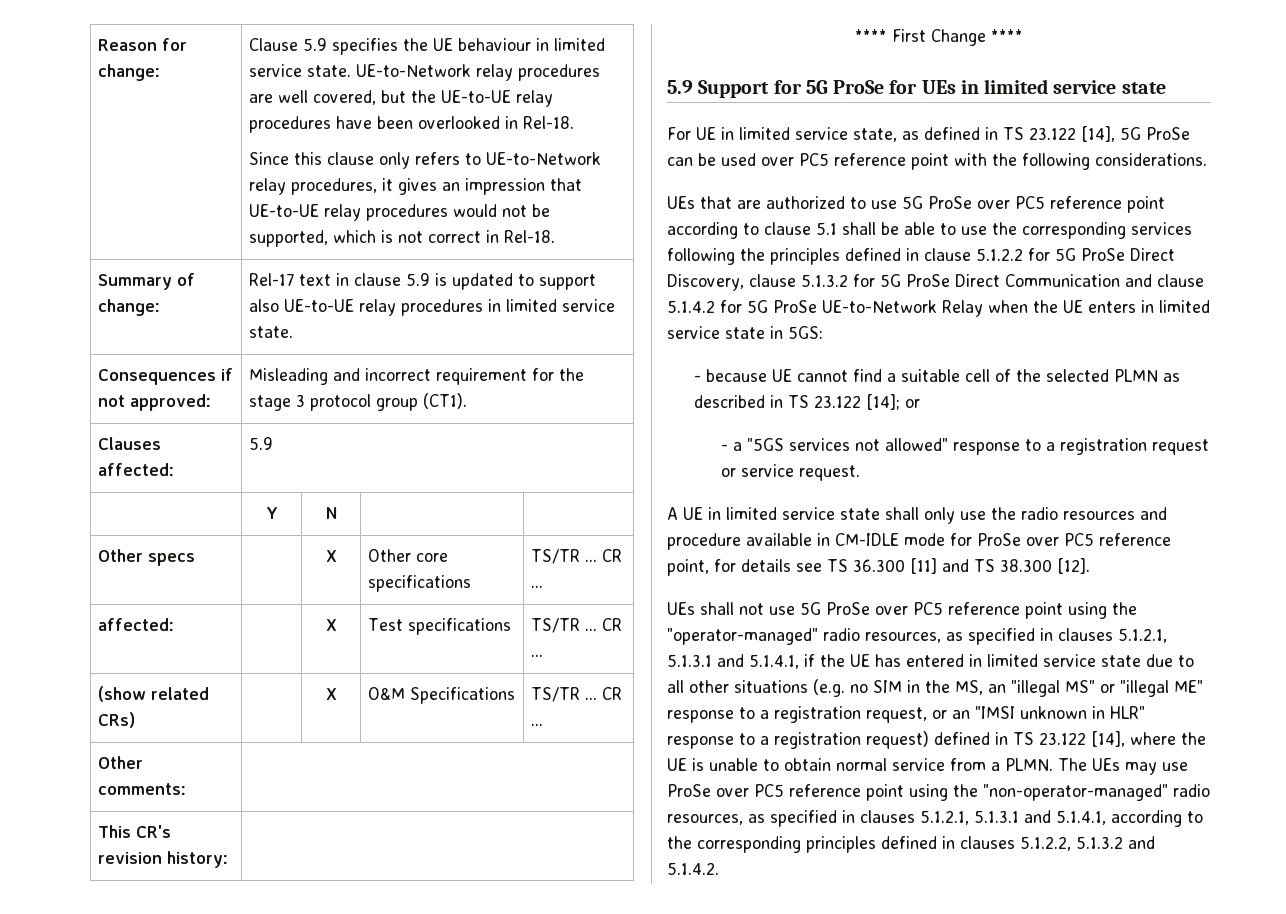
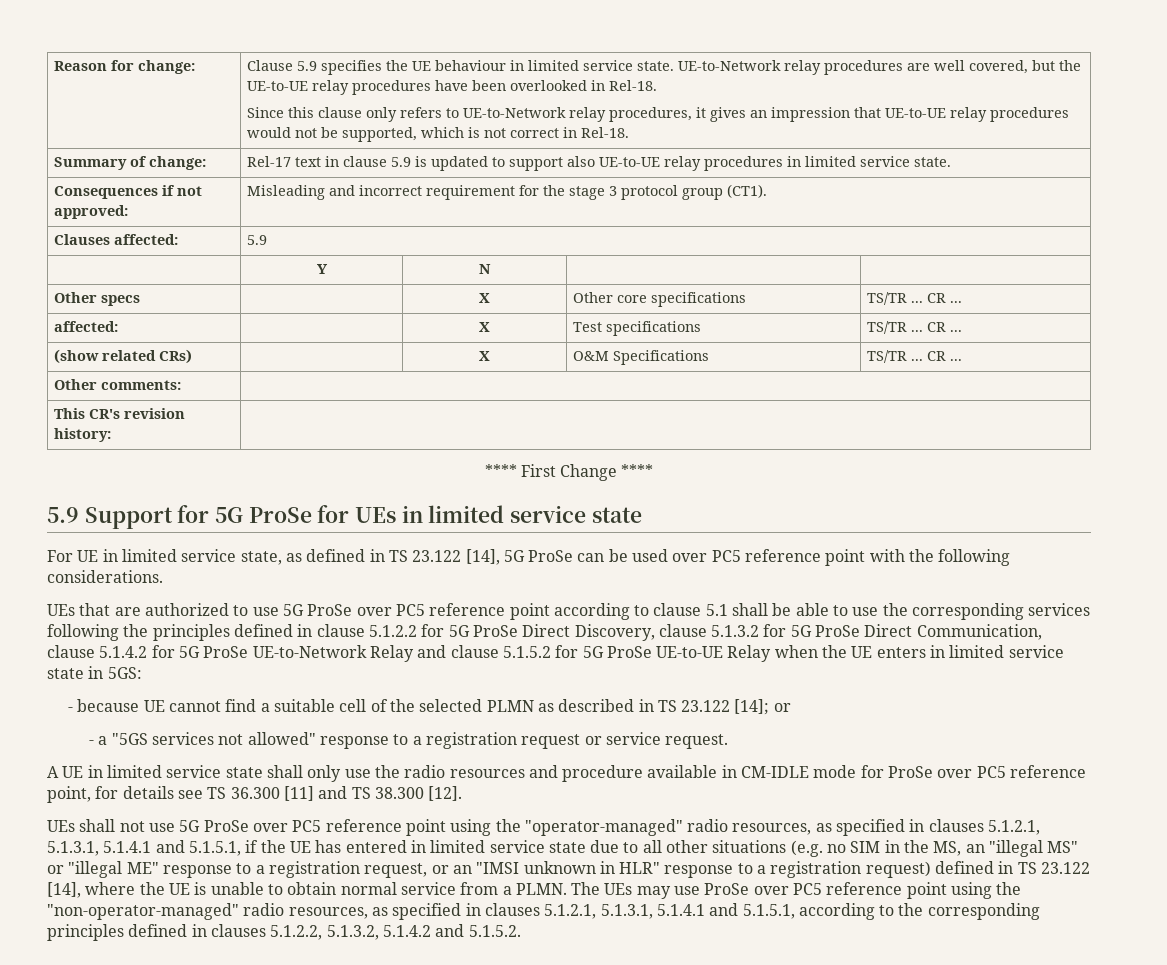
- UEs that are authorized to use 5G ProSe over PC5 reference point according to clause 5.1 shall be able to use the corresponding services following the principles defined in clause 5.1.2.2 for 5G ProSe Direct Discovery, clause 5.1.3.2 for 5G ProSe Direct Communication and clause 5.1.4.2 for 5G ProSe UE-to-Network Relay when the UE enters in limited service state in 5GS:
+ UEs that are authorized to use 5G ProSe over PC5 reference point according to clause 5.1 shall be able to use the corresponding services following the principles defined in clause 5.1.2.2 for 5G ProSe Direct Discovery, clause 5.1.3.2 for 5G ProSe Direct Communication, clause 5.1.4.2 for 5G ProSe UE-to-Network Relay and clause 5.1.5.2 for 5G ProSe UE-to-UE Relay when the UE enters in limited service state in 5GS:
- UEs shall not use 5G ProSe over PC5 reference point using the "operator-managed" radio resources, as specified in clauses 5.1.2.1, 5.1.3.1 and 5.1.4.1, if the UE has entered in limited service state due to all other situations (e.g. no SIM in the MS, an "illegal MS" or "illegal ME" response to a registration request, or an "IMSI unknown in HLR" response to a registration request) defined in TS 23.122 [14], where the UE is unable to obtain normal service from a PLMN.
+ UEs shall not use 5G ProSe over PC5 reference point using the "operator-managed" radio resources, as specified in clauses 5.1.2.1, 5.1.3.1, 5.1.4.1 and 5.1.5.1, if the UE has entered in limited service state due to all other situations (e.g. no SIM in the MS, an "illegal MS" or "illegal ME" response to a registration request, or an "IMSI unknown in HLR" response to a registration request) defined in TS 23.122 [14], where the UE is unable to obtain normal service from a PLMN.
- The UEs may use ProSe over PC5 reference point using the "non-operator-managed" radio resources, as specified in clauses 5.1.2.1, 5.1.3.1 and 5.1.4.1, according to the corresponding principles defined in clauses 5.1.2.2, 5.1.3.2 and 5.1.4.2.
+ The UEs may use ProSe over PC5 reference point using the "non-operator-managed" radio resources, as specified in clauses 5.1.2.1, 5.1.3.1, 5.1.4.1 and 5.1.5.1, according to the corresponding principles defined in clauses 5.1.2.2, 5.1.3.2, 5.1.4.2 and 5.1.5.2.

